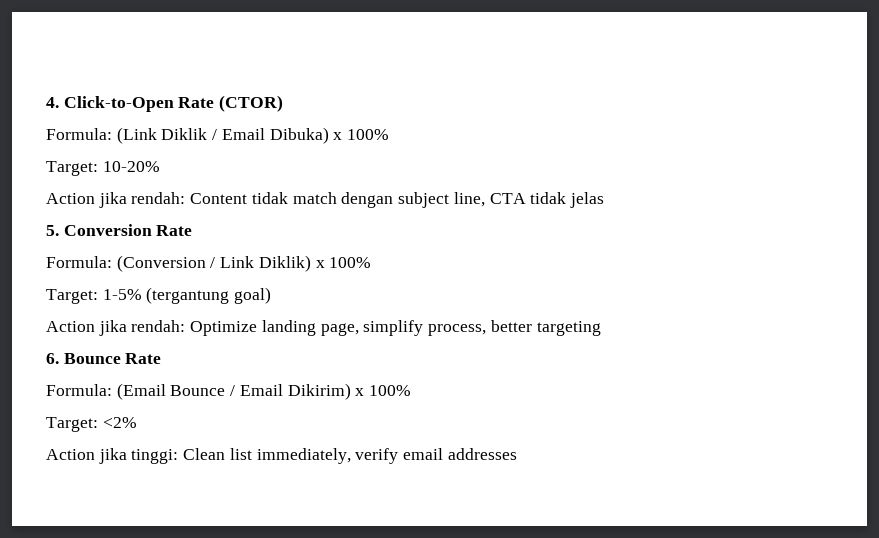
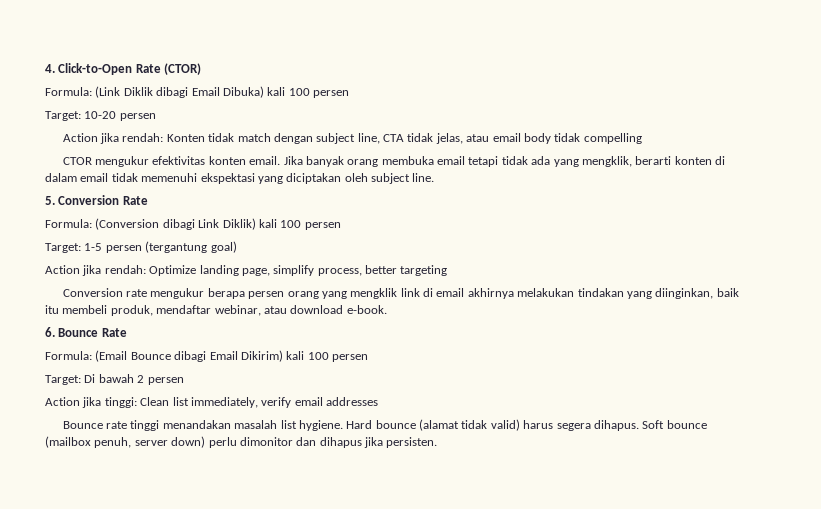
- Formula: (Link Diklik / Email Dibuka) x 100%
- Target: 10-20%
- Action jika rendah: Content tidak match dengan subject line, CTA tidak jelas
+ Formula: (Link Diklik dibagi Email Dibuka) kali 100 persen
+ Target: 10-20 persen
+ Action jika rendah: Konten tidak match dengan subject line, CTA tidak jelas, atau email body tidak compelling
+ CTOR mengukur efektivitas konten email. Jika banyak orang membuka email tetapi tidak ada yang mengklik, berarti konten di dalam email tidak memenuhi ekspektasi yang diciptakan oleh subject line.
- Formula: (Conversion / Link Diklik) x 100%
- Target: 1-5% (tergantung goal)
+ Formula: (Conversion dibagi Link Diklik) kali 100 persen
+ Target: 1-5 persen (tergantung goal)
+ Conversion rate mengukur berapa persen orang yang mengklik link di email akhirnya melakukan tindakan yang diinginkan, baik itu membeli produk, mendaftar webinar, atau download e-book.
- Formula: (Email Bounce / Email Dikirim) x 100%
- Target: <2%
+ Formula: (Email Bounce dibagi Email Dikirim) kali 100 persen
+ Target: Di bawah 2 persen
+ Bounce rate tinggi menandakan masalah list hygiene. Hard bounce (alamat tidak valid) harus segera dihapus. Soft bounce (mailbox penuh, server down) perlu dimonitor dan dihapus jika persisten.

